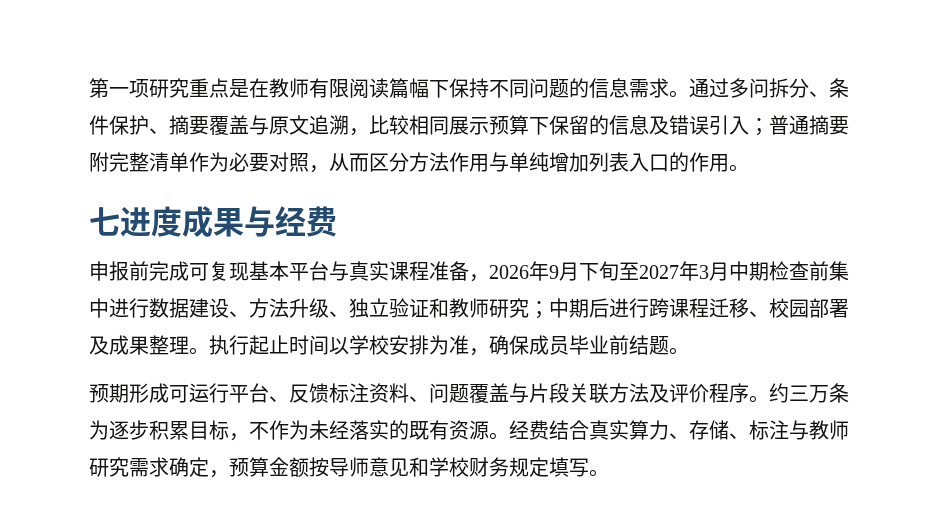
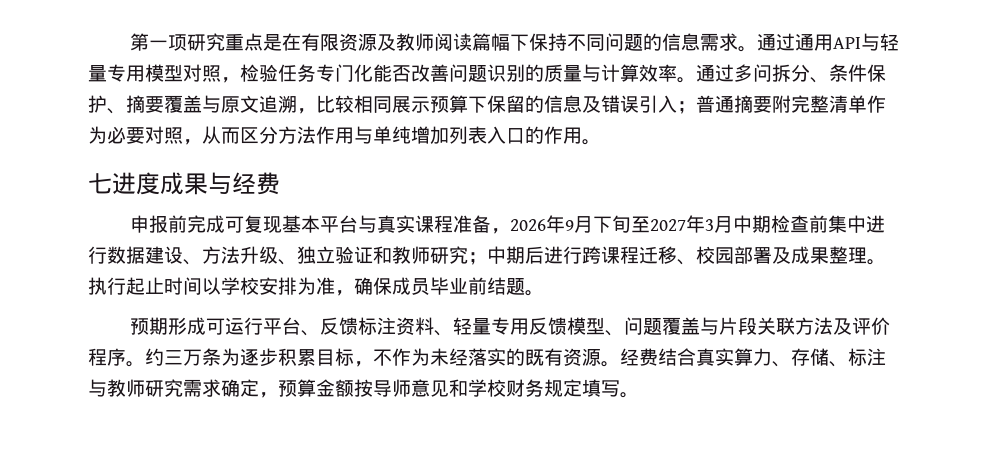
- 第一项研究重点是在教师有限阅读篇幅下保持不同问题的信息需求。
+ 第一项研究重点是在有限资源及教师阅读篇幅下保持不同问题的信息需求。
- 通过多问拆分、条件保护、摘要覆盖与原文追溯，比较相同展示预算下保留的信息及错误引入；普通摘要附完整清单作为必要对照，从而区分方法作用与单纯增加列表入口的作用。
+ 通过通用API与轻量专用模型对照，检验任务专门化能否改善问题识别的质量与计算效率。通过多问拆分、条件保护、摘要覆盖与原文追溯，比较相同展示预算下保留的信息及错误引入；普通摘要附完整清单作为必要对照，从而区分方法作用与单纯增加列表入口的作用。
- 预期形成可运行平台、反馈标注资料、问题覆盖与片段关联方法及评价程序。
+ 预期形成可运行平台、反馈标注资料、轻量专用反馈模型、问题覆盖与片段关联方法及评价程序。

